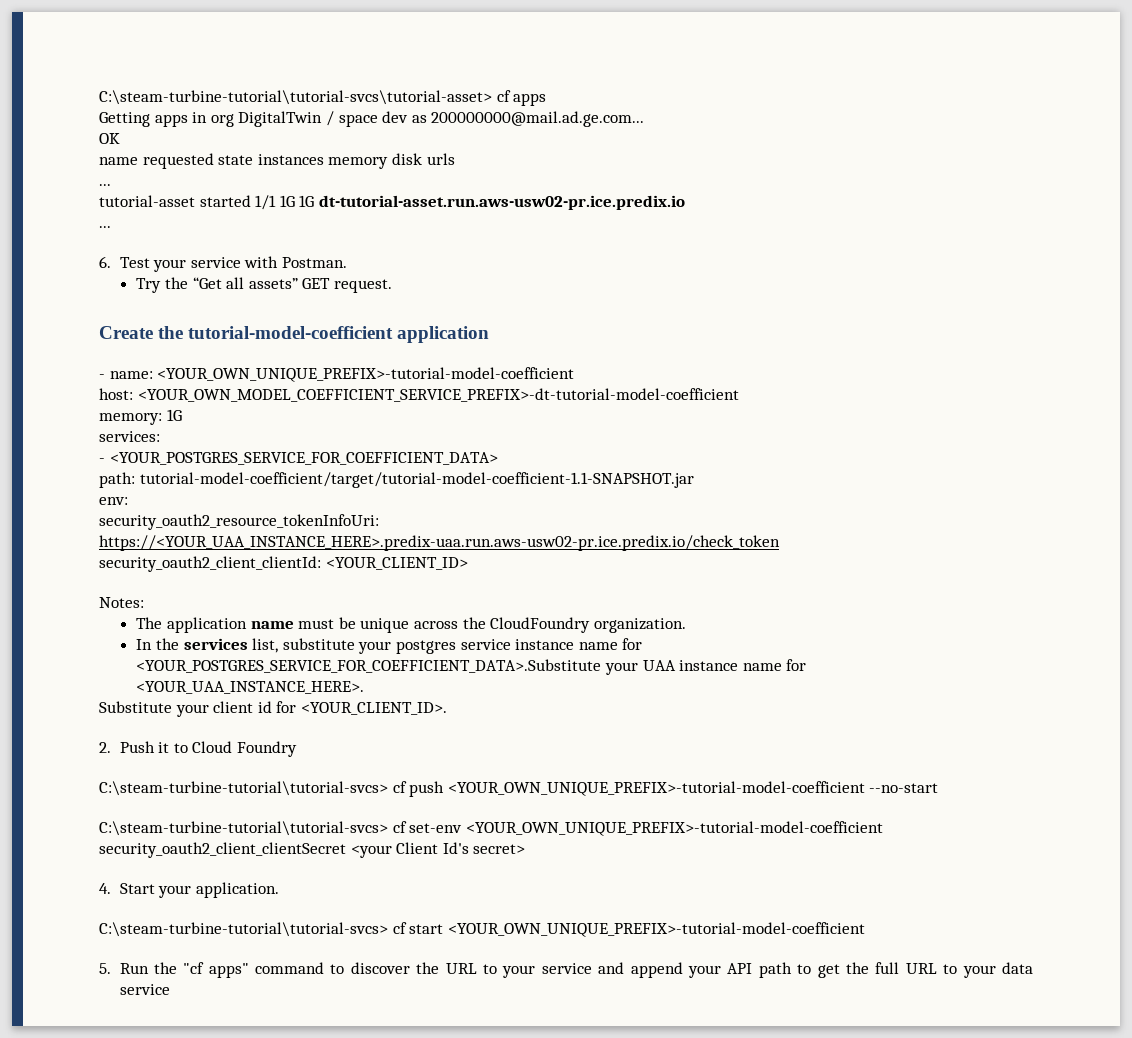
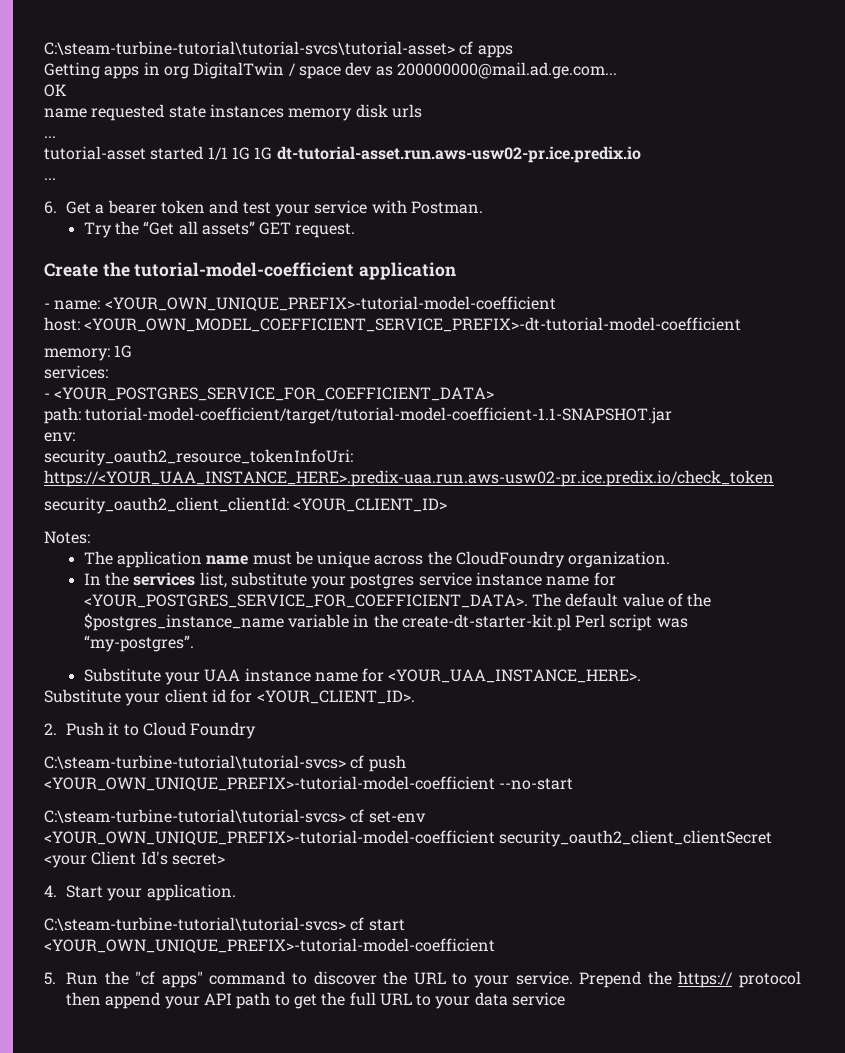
- 6. Test your service with Postman.
+ 6. Get a bearer token and test your service with Postman.
- In the services list, substitute your postgres service instance name for <YOUR_POSTGRES_SERVICE_FOR_COEFFICIENT_DATA>.Substitute your UAA instance name for <YOUR_UAA_INSTANCE_HERE>.
+ In the services list, substitute your postgres service instance name for <YOUR_POSTGRES_SERVICE_FOR_COEFFICIENT_DATA>. The default value of the $postgres_instance_name variable in the create-dt-starter-kit.pl Perl script was “my-postgres”.
+ Substitute your UAA instance name for <YOUR_UAA_INSTANCE_HERE>.
- 5. Run the "cf apps" command to discover the URL to your service and append your API path to get the full URL to your data service
+ 5. Run the "cf apps" command to discover the URL to your service. Prepend the https:// protocol then append your API path to get the full URL to your data service

